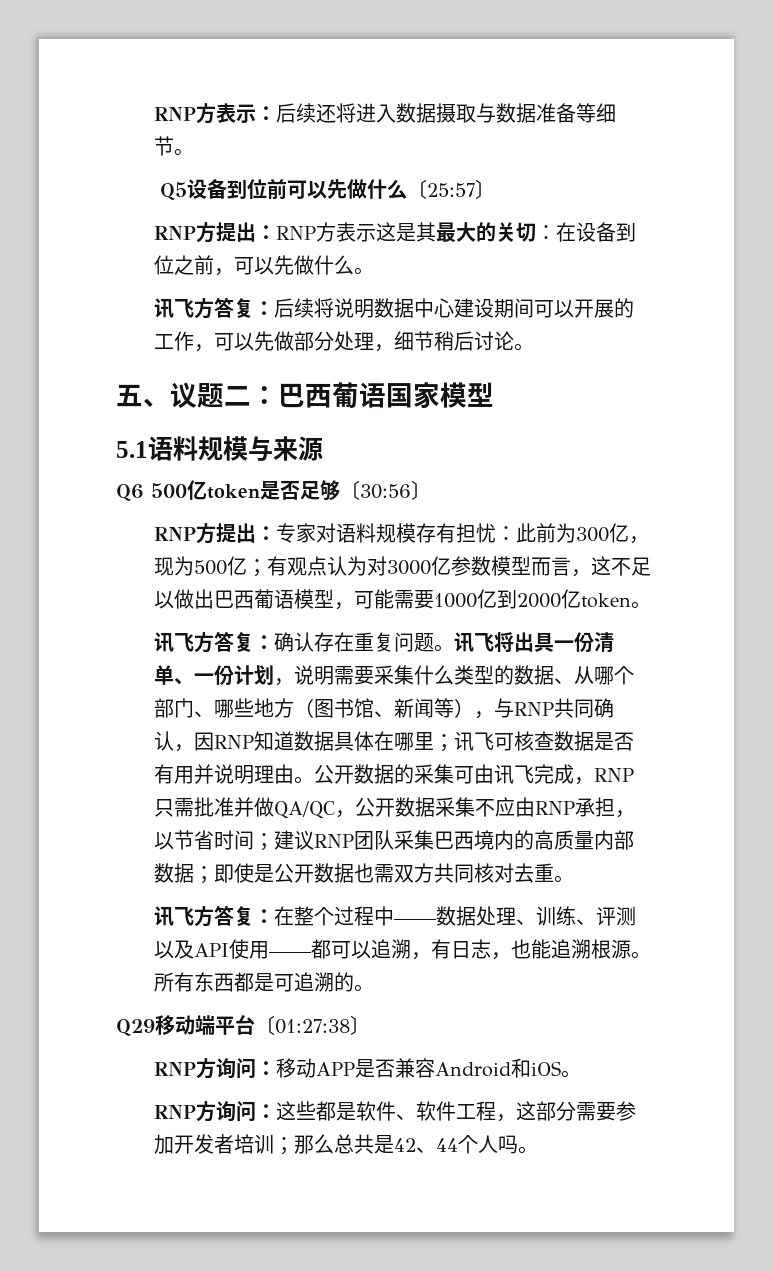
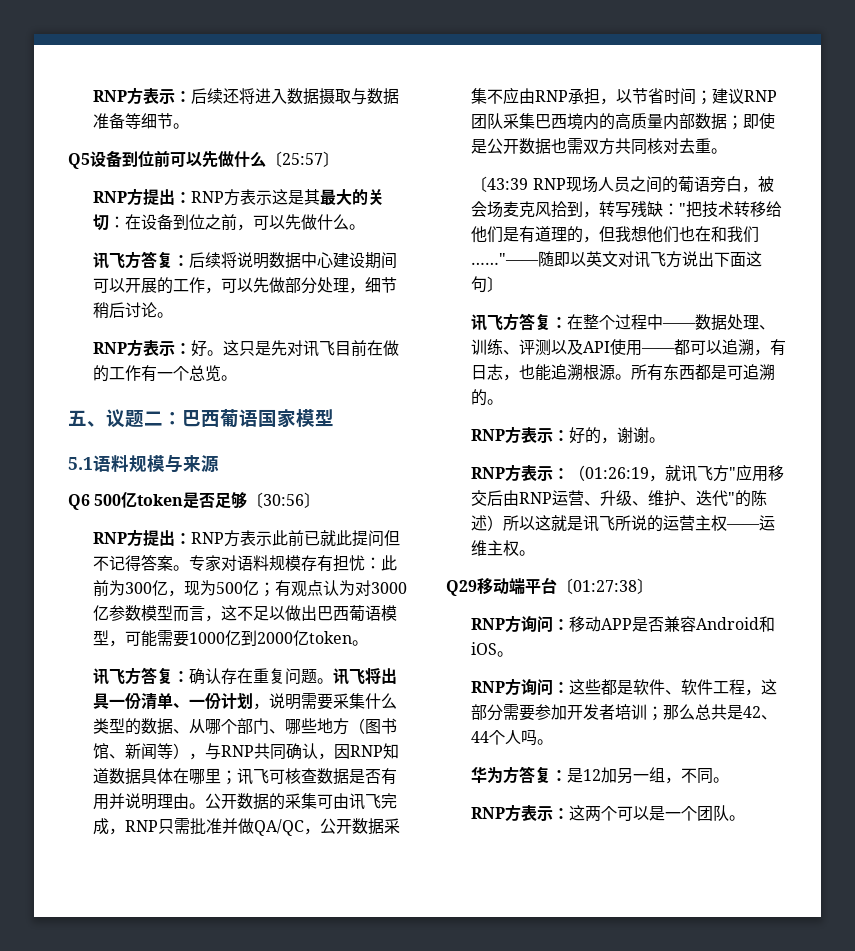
+ RNP方表示：好。这只是先对讯飞目前在做的工作有一个总览。
- RNP方提出：专家对语料规模存有担忧：此前为300亿，现为500亿；有观点认为对3000亿参数模型而言，这不足以做出巴西葡语模型，可能需要1000亿到2000亿token。
+ RNP方提出：RNP方表示此前已就此提问但不记得答案。专家对语料规模存有担忧：此前为300亿，现为500亿；有观点认为对3000亿参数模型而言，这不足以做出巴西葡语模型，可能需要1000亿到2000亿token。
+ 〔43:39 RNP现场人员之间的葡语旁白，被会场麦克风拾到，转写残缺："把技术转移给他们是有道理的，但我想他们也在和我们……"——随即以英文对讯飞方说出下面这句〕
+ RNP方表示：好的，谢谢。
+ RNP方表示：（01:26:19，就讯飞方"应用移交后由RNP运营、升级、维护、迭代"的陈述）所以这就是讯飞所说的运营主权——运维主权。
+ 华为方答复：是12加另一组，不同。
+ RNP方表示：这两个可以是一个团队。

